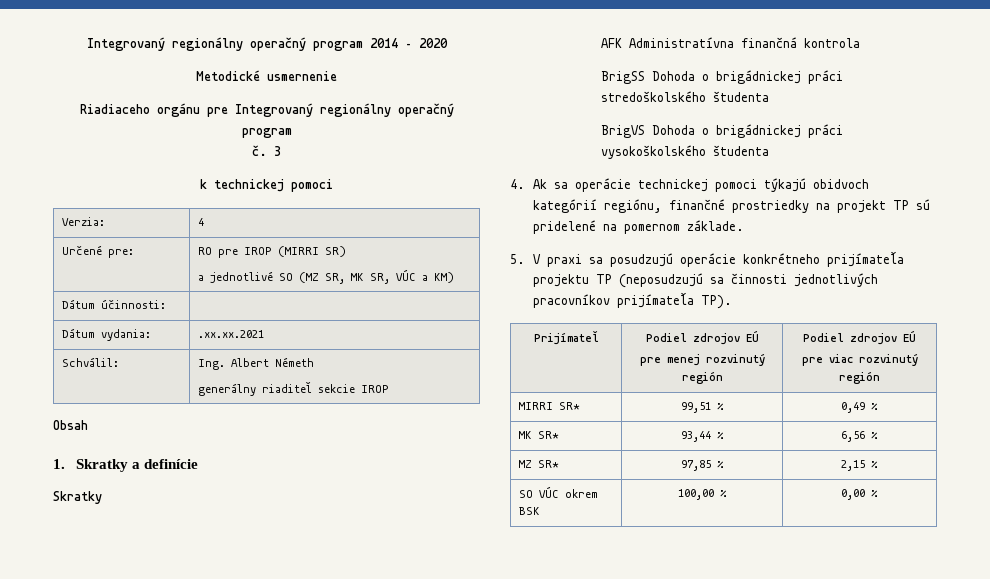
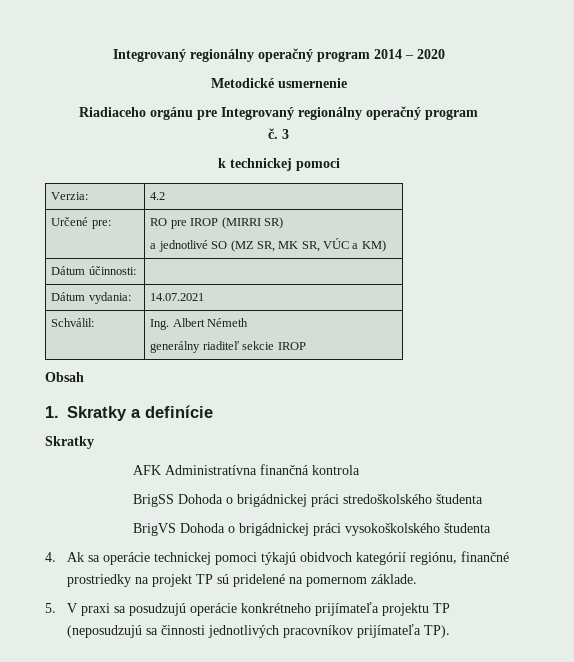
- Verzia: | 4
+ Verzia: | 4.2
- Dátum vydania: | .xx.xx.2021
+ Dátum vydania: | 14.07.2021
- Prijímateľ | Podiel zdrojov EÚ
- pre menej rozvinutý región | Podiel zdrojov EÚ
- pre viac rozvinutý región
- MIRRI SR* | 99,51 % | 0,49 %
- MK SR* | 93,44 % | 6,56 %
- MZ SR* | 97,85 % | 2,15 %
- SO VÚC okrem BSK | 100,00 % | 0,00 %

